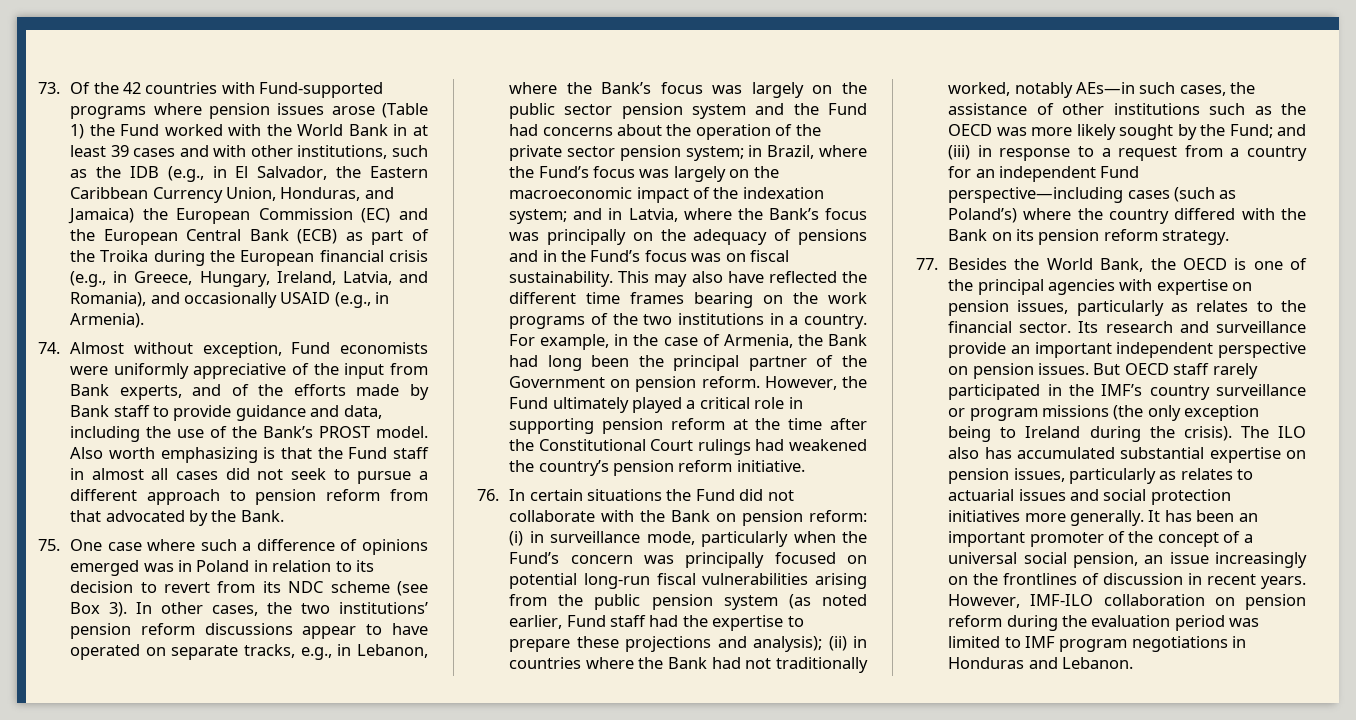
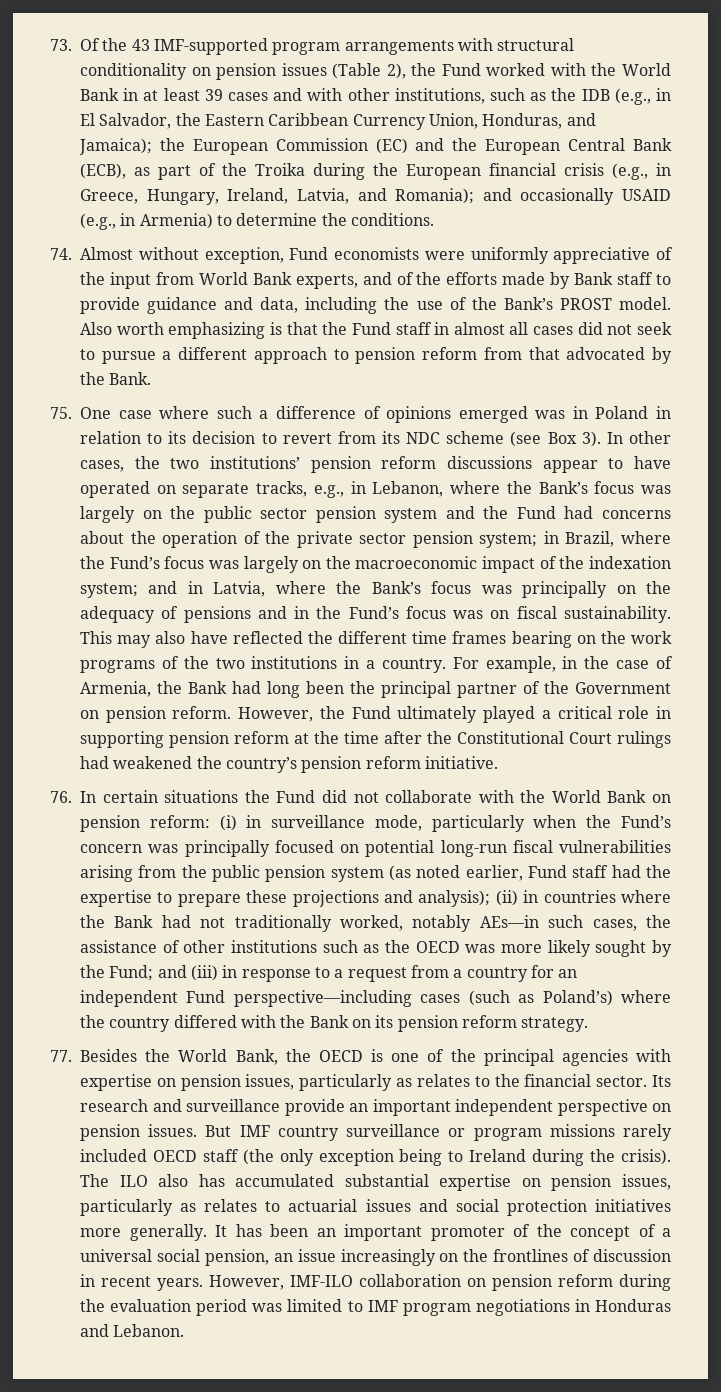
- 73. Of the 42 countries with Fund-supported programs where pension issues arose (Table 1) the Fund worked with the World Bank in at least 39 cases and with other institutions, such as the IDB (e.g., in El Salvador, the Eastern Caribbean Currency Union, Honduras, and Jamaica) the European Commission (EC) and the European Central Bank (ECB) as part of the Troika during the European financial crisis (e.g., in Greece, Hungary, Ireland, Latvia, and Romania), and occasionally USAID (e.g., in Armenia).
+ 73. Of the 43 IMF-supported program arrangements with structural conditionality on pension issues (Table 2), the Fund worked with the World Bank in at least 39 cases and with other institutions, such as the IDB (e.g., in El Salvador, the Eastern Caribbean Currency Union, Honduras, and Jamaica); the European Commission (EC) and the European Central Bank (ECB), as part of the Troika during the European financial crisis (e.g., in Greece, Hungary, Ireland, Latvia, and Romania); and occasionally USAID (e.g., in Armenia) to determine the conditions.
- 74. Almost without exception, Fund economists were uniformly appreciative of the input from Bank experts, and of the efforts made by Bank staff to provide guidance and data, including the use of the Bank’s PROST model.
+ 74. Almost without exception, Fund economists were uniformly appreciative of the input from World Bank experts, and of the efforts made by Bank staff to provide guidance and data, including the use of the Bank’s PROST model.
- 76. In certain situations the Fund did not collaborate with the Bank on pension reform:
+ 76. In certain situations the Fund did not collaborate with the World Bank on pension reform:
- But OECD staff rarely participated in the IMF’s country surveillance or program missions (the only exception being to Ireland during the crisis).
+ But IMF country surveillance or program missions rarely included OECD staff (the only exception being to Ireland during the crisis).

